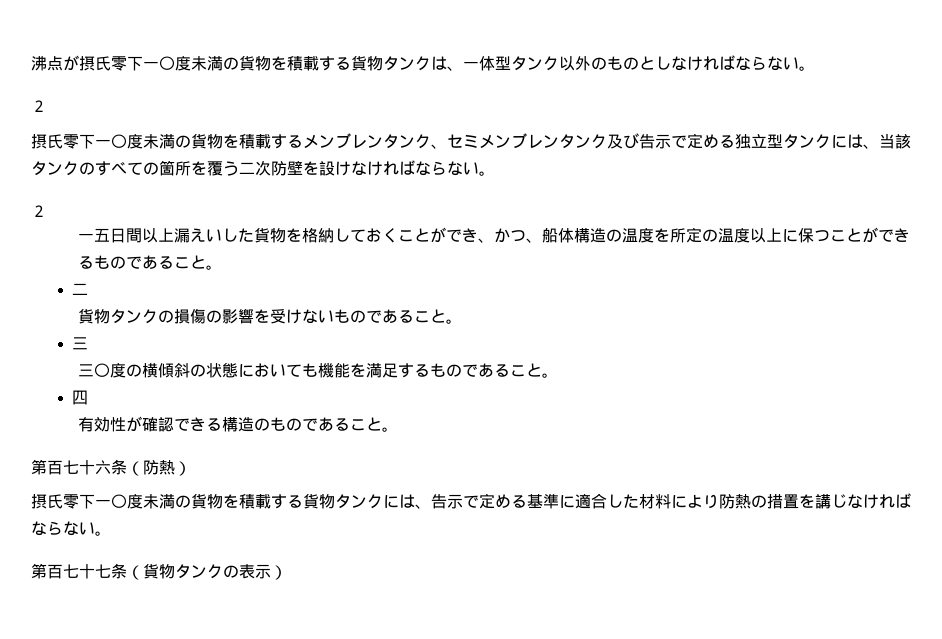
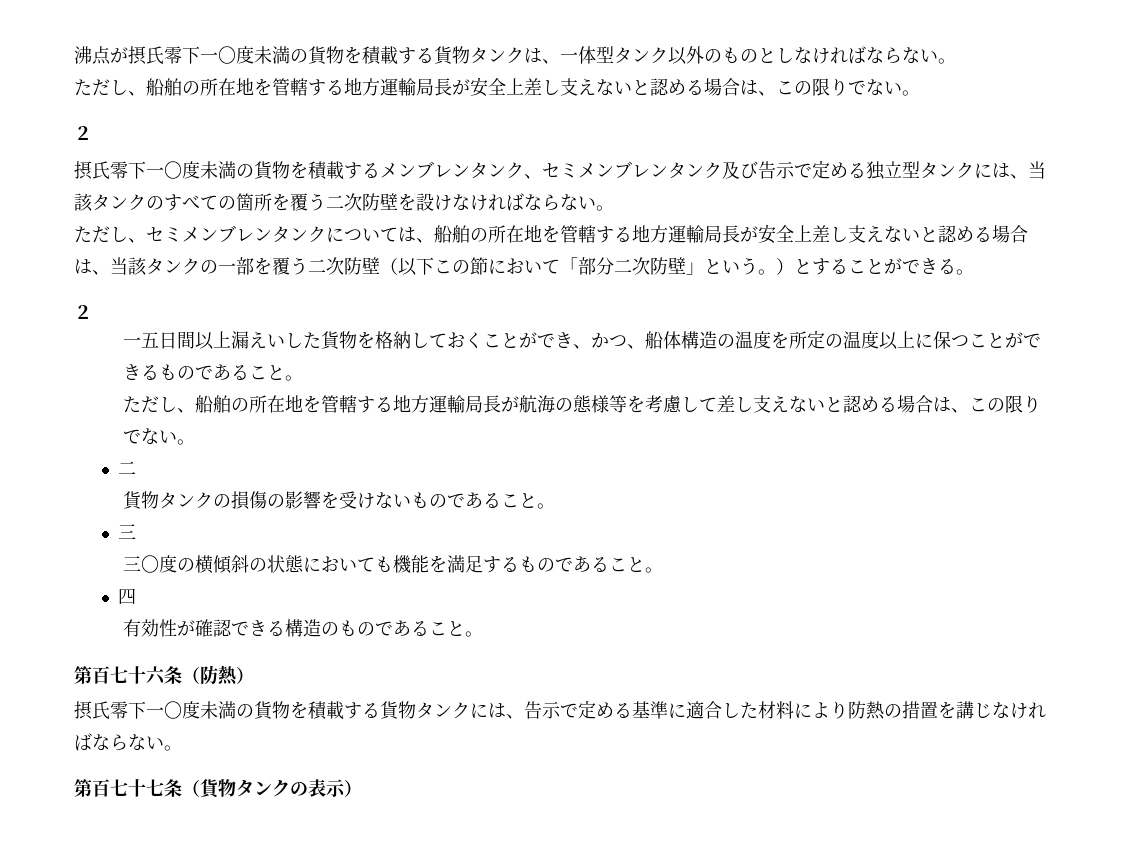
+ ただし、船舶の所在地を管轄する地方運輸局長が安全上差し支えないと認める場合は、この限りでない。
+ ただし、セミメンブレンタンクについては、船舶の所在地を管轄する地方運輸局長が安全上差し支えないと認める場合は、当該タンクの一部を覆う二次防壁（以下この節において「部分二次防壁」という。）とすることができる。
+ ただし、船舶の所在地を管轄する地方運輸局長が航海の態様等を考慮して差し支えないと認める場合は、この限りでない。

